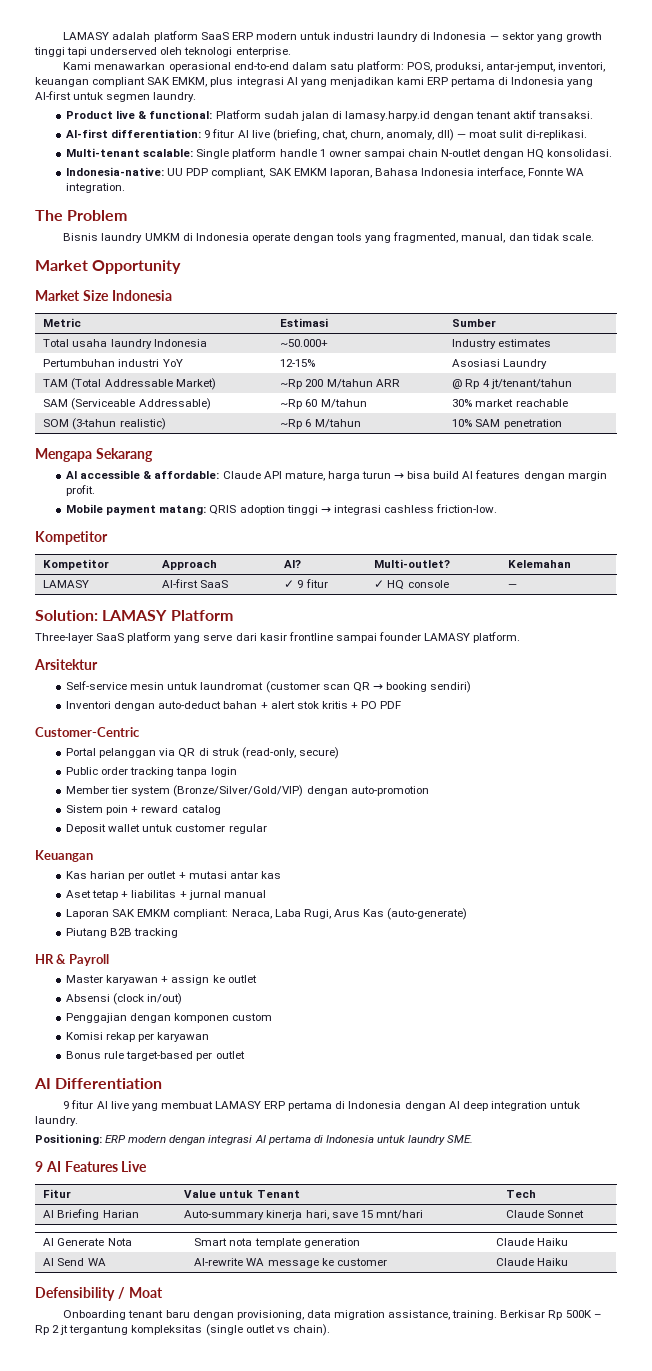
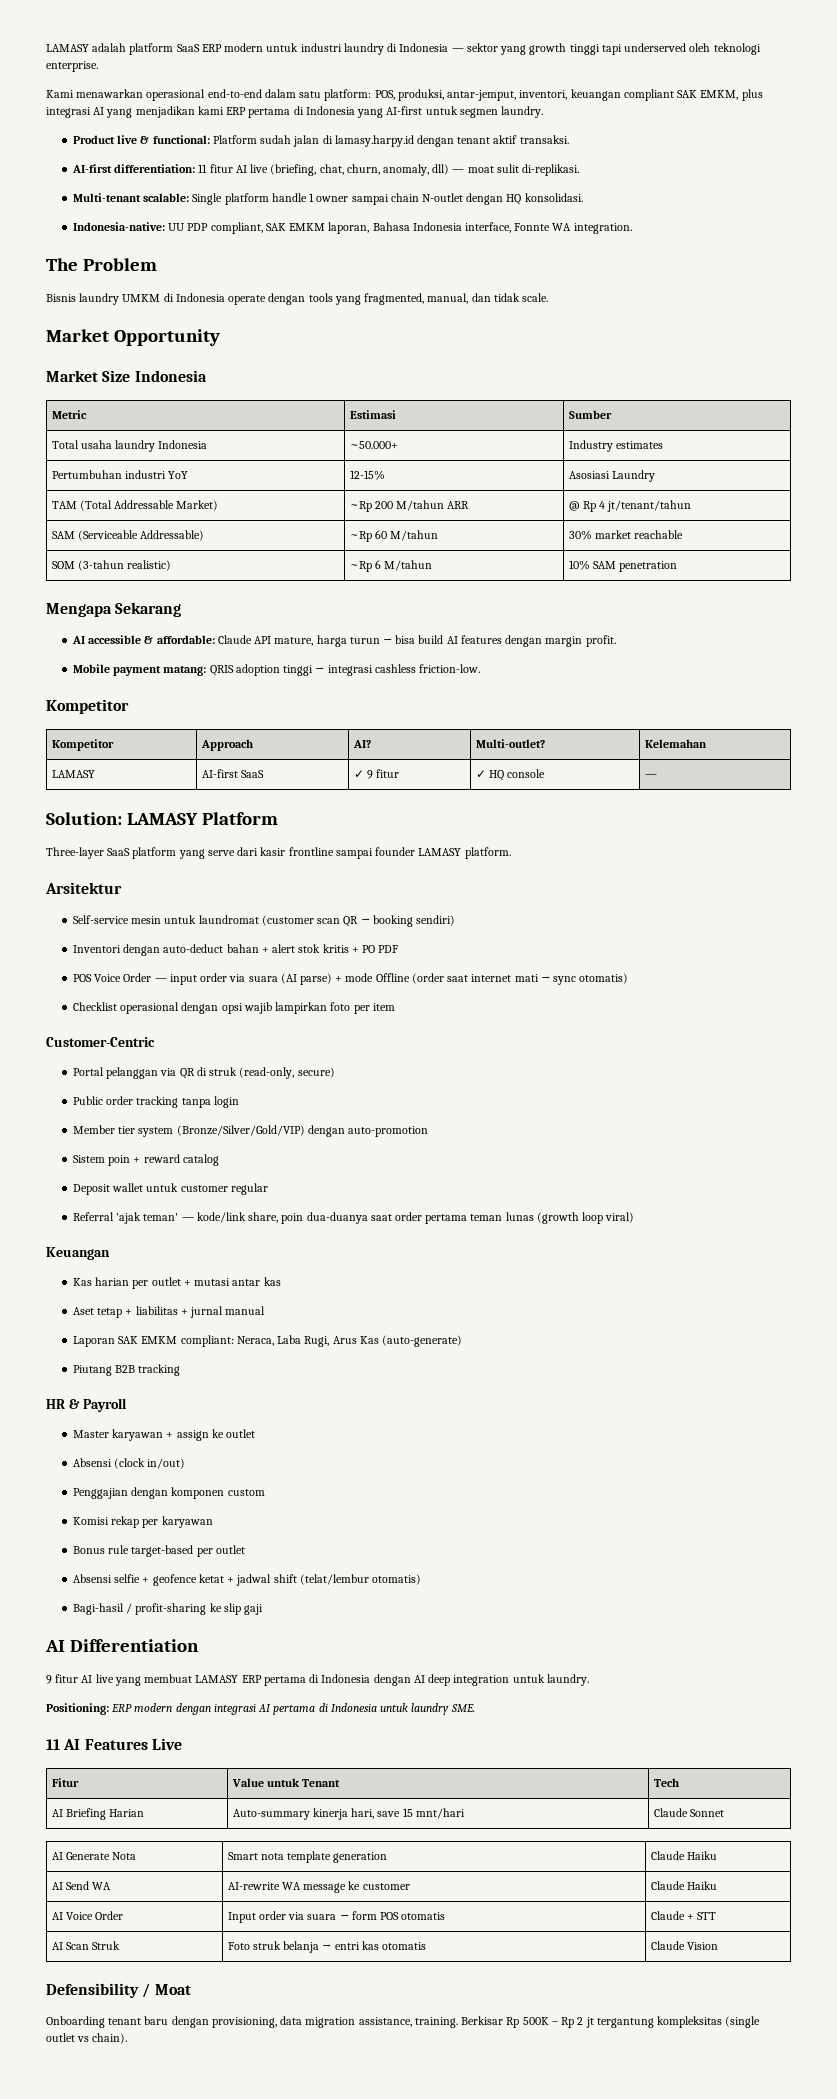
- AI-first differentiation: 9 fitur AI live (briefing, chat, churn, anomaly, dll) — moat sulit di-replikasi.
+ AI-first differentiation: 11 fitur AI live (briefing, chat, churn, anomaly, dll) — moat sulit di-replikasi.
+ POS Voice Order — input order via suara (AI parse) + mode Offline (order saat internet mati → sync otomatis)
+ Checklist operasional dengan opsi wajib lampirkan foto per item
+ Referral 'ajak teman' — kode/link share, poin dua-duanya saat order pertama teman lunas (growth loop viral)
+ Absensi selfie + geofence ketat + jadwal shift (telat/lembur otomatis)
+ Bagi-hasil / profit-sharing ke slip gaji
- 9 AI Features Live
+ 11 AI Features Live
+ AI Voice Order | Input order via suara → form POS otomatis | Claude + STT
+ AI Scan Struk | Foto struk belanja → entri kas otomatis | Claude Vision

